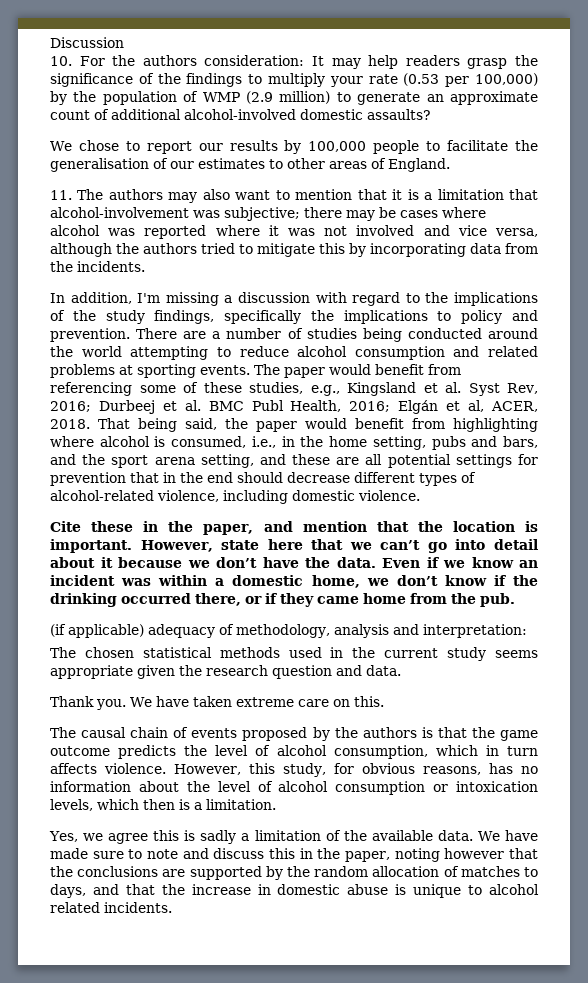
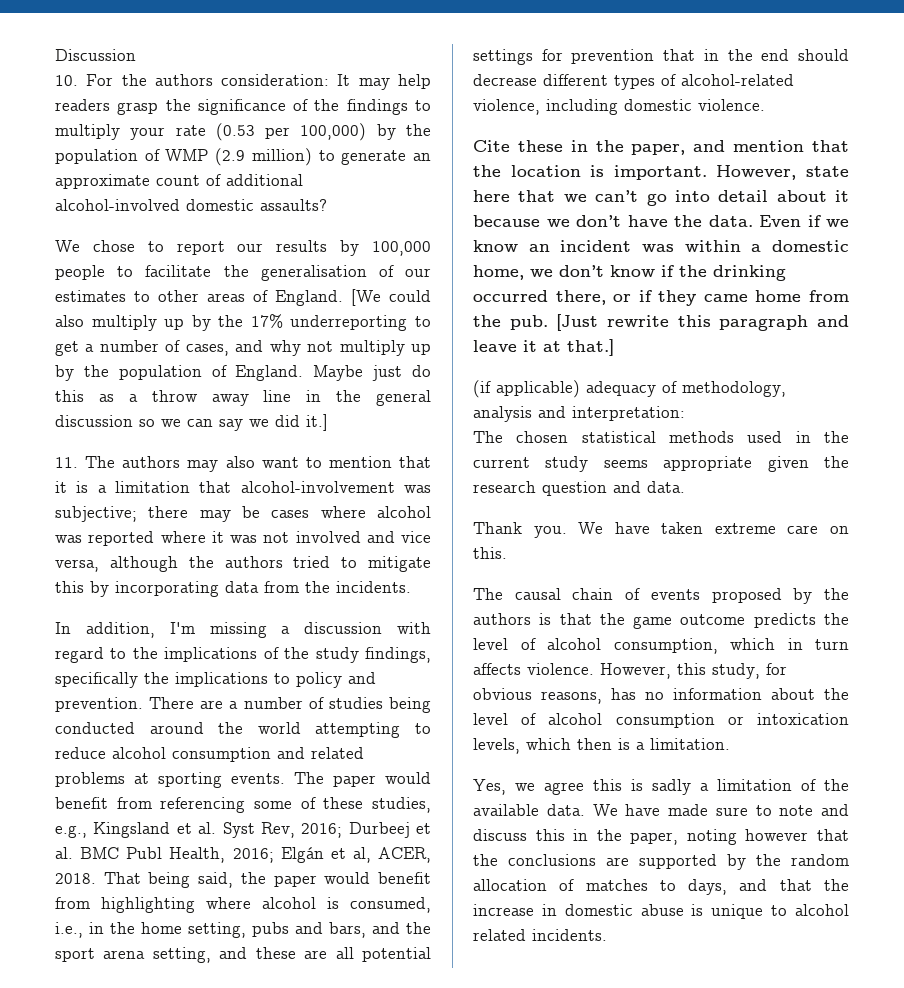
+ [We could also multiply up by the 17% underreporting to get a number of cases, and why not multiply up by the population of England. Maybe just do this as a throw away line in the general discussion so we can say we did it.]
+ [Just rewrite this paragraph and leave it at that.]

